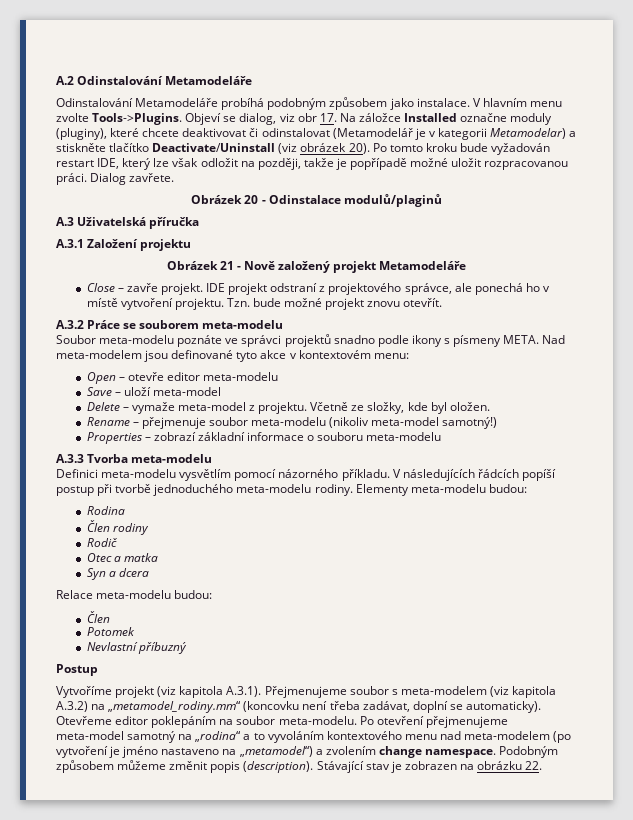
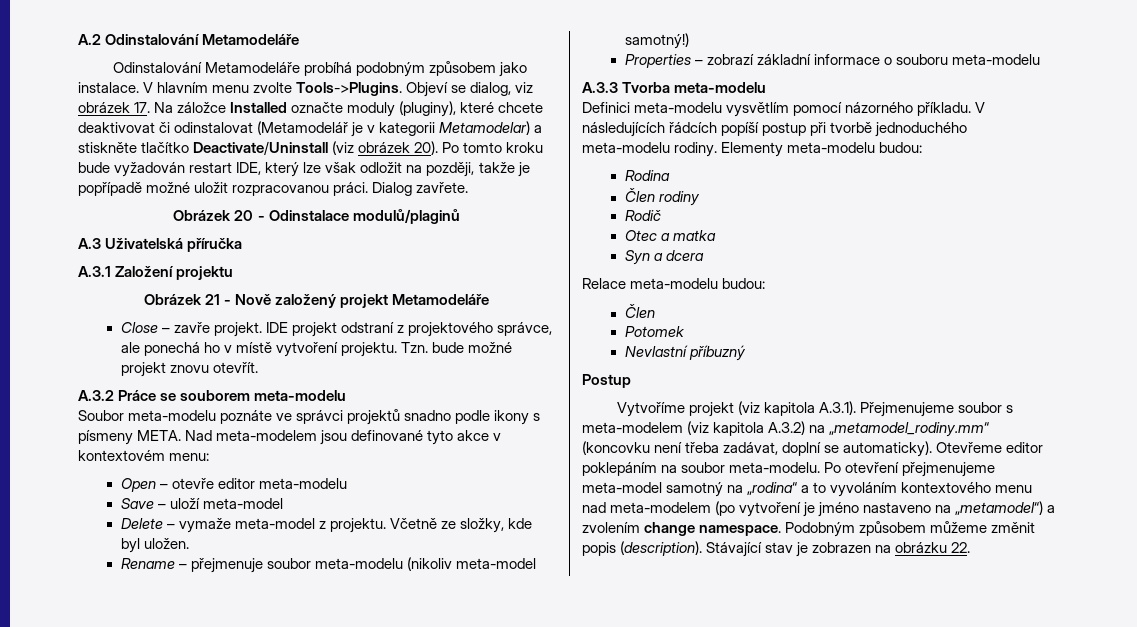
- Objeví se dialog, viz obr 17. Na záložce Installed označne moduly (pluginy), které chcete deaktivovat či odinstalovat (Metamodelář je v kategorii Metamodelar) a stiskněte tlačítko Deactivate/Uninstall (viz obrázek 20).
+ Objeví se dialog, viz obrázek 17. Na záložce Installed označte moduly (pluginy), které chcete deaktivovat či odinstalovat (Metamodelář je v kategorii Metamodelar) a stiskněte tlačítko Deactivate/Uninstall (viz obrázek 20).
- Včetně ze složky, kde byl oložen.
+ Včetně ze složky, kde byl uložen.

